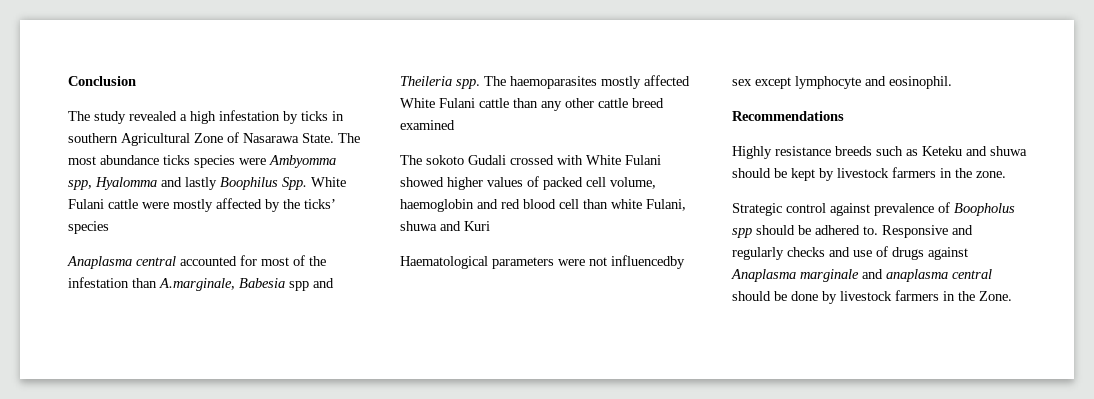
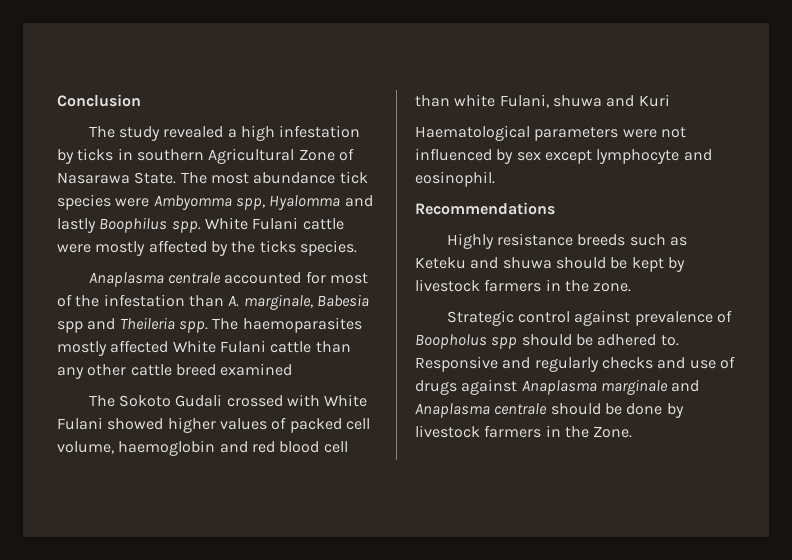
- The most abundance ticks species were Ambyomma spp, Hyalomma and lastly Boophilus Spp. White Fulani cattle were mostly affected by the ticks’ species
- Anaplasma central accounted for most of the infestation than A.marginale, Babesia spp and Theileria spp.
+ The most abundance tick species were Ambyomma spp, Hyalomma and lastly Boophilus spp. White Fulani cattle were mostly affected by the ticks species.
+ Anaplasma centrale accounted for most of the infestation than A. marginale, Babesia spp and Theileria spp.
- The sokoto Gudali crossed with White Fulani showed higher values of packed cell volume, haemoglobin and red blood cell than white Fulani, shuwa and Kuri
+ The Sokoto Gudali crossed with White Fulani showed higher values of packed cell volume, haemoglobin and red blood cell than white Fulani, shuwa and Kuri
- Haematological parameters were not influencedby sex except lymphocyte and eosinophil.
+ Haematological parameters were not influenced by sex except lymphocyte and eosinophil.
- Responsive and regularly checks and use of drugs against Anaplasma marginale and anaplasma central should be done by livestock farmers in the Zone.
+ Responsive and regularly checks and use of drugs against Anaplasma marginale and Anaplasma centrale should be done by livestock farmers in the Zone.

